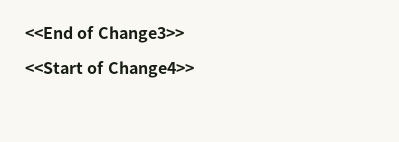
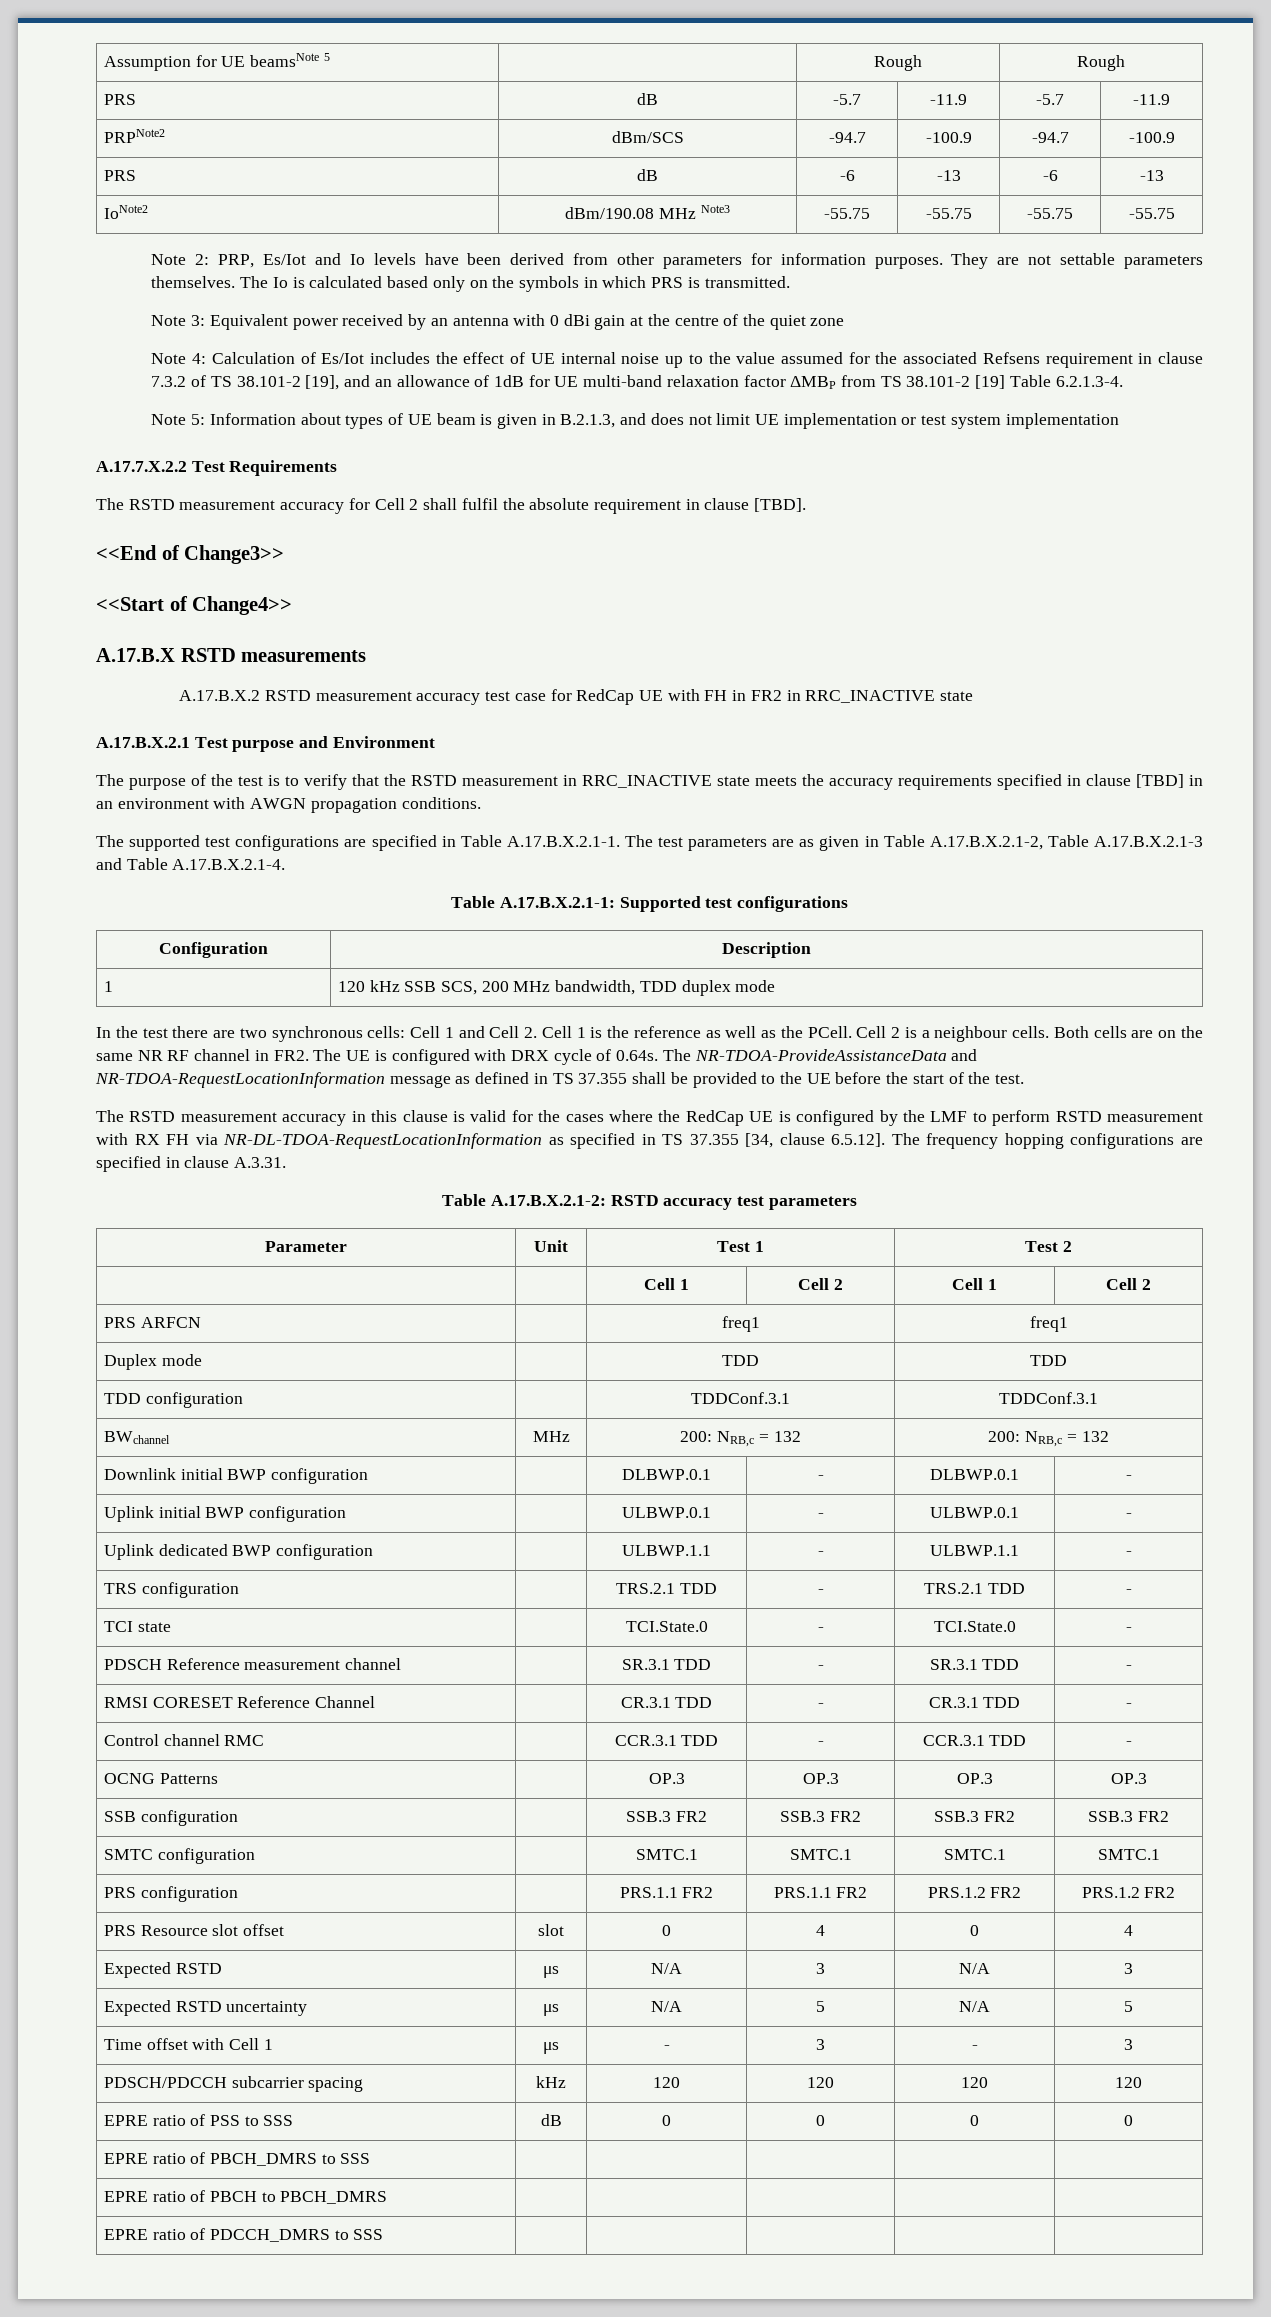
+ Assumption for UE beamsNote 5 | | Rough | Rough
+ PRS | dB | -5.7 | -11.9 | -5.7 | -11.9
+ PRPNote2 | dBm/SCS | -94.7 | -100.9 | -94.7 | -100.9
+ PRS | dB | -6 | -13 | -6 | -13
+ IoNote2 | dBm/190.08 MHz Note3 | -55.75 | -55.75 | -55.75 | -55.75
+ Note 2: PRP, Es/Iot and Io levels have been derived from other parameters for information purposes. They are not settable parameters themselves. The Io is calculated based only on the symbols in which PRS is transmitted.
+ Note 3: Equivalent power received by an antenna with 0 dBi gain at the centre of the quiet zone
+ Note 4: Calculation of Es/Iot includes the effect of UE internal noise up to the value assumed for the associated Refsens requirement in clause 7.3.2 of TS 38.101-2 [19], and an allowance of 1dB for UE multi-band relaxation factor ΔMBP from TS 38.101-2 [19] Table 6.2.1.3-4.
+ Note 5: Information about types of UE beam is given in B.2.1.3, and does not limit UE implementation or test system implementation
+ A.17.7.X.2.2 Test Requirements
+ The RSTD measurement accuracy for Cell 2 shall fulfil the absolute requirement in clause [TBD].
+ A.17.B.X RSTD measurements
+ A.17.B.X.2 RSTD measurement accuracy test case for RedCap UE with FH in FR2 in RRC_INACTIVE state
+ A.17.B.X.2.1 Test purpose and Environment
+ The purpose of the test is to verify that the RSTD measurement in RRC_INACTIVE state meets the accuracy requirements specified in clause [TBD] in an environment with AWGN propagation conditions.
+ The supported test configurations are specified in Table A.17.B.X.2.1-1. The test parameters are as given in Table A.17.B.X.2.1-2, Table A.17.B.X.2.1-3 and Table A.17.B.X.2.1-4.
+ Table A.17.B.X.2.1-1: Supported test configurations
+ Configuration | Description
+ 1 | 120 kHz SSB SCS, 200 MHz bandwidth, TDD duplex mode
+ In the test there are two synchronous cells: Cell 1 and Cell 2. Cell 1 is the reference as well as the PCell. Cell 2 is a neighbour cells. Both cells are on the same NR RF channel in FR2. The UE is configured with DRX cycle of 0.64s. The NR-TDOA-ProvideAssistanceData and NR-TDOA-RequestLocationInformation message as defined in TS 37.355 shall be provided to the UE before the start of the test.
+ The RSTD measurement accuracy in this clause is valid for the cases where the RedCap UE is configured by the LMF to perform RSTD measurement with RX FH via NR-DL-TDOA-RequestLocationInformation as specified in TS 37.355 [34, clause 6.5.12]. The frequency hopping configurations are specified in clause A.3.31.
+ Table A.17.B.X.2.1-2: RSTD accuracy test parameters
+ Parameter | Unit | Test 1 | Test 2
+ | | Cell 1 | Cell 2 | Cell 1 | Cell 2
+ PRS ARFCN | | freq1 | freq1
+ Duplex mode | | TDD | TDD
+ TDD configuration | | TDDConf.3.1 | TDDConf.3.1
+ BWchannel | MHz | 200: NRB,c = 132 | 200: NRB,c = 132
+ Downlink initial BWP configuration | | DLBWP.0.1 | - | DLBWP.0.1 | -
+ Uplink initial BWP configuration | | ULBWP.0.1 | - | ULBWP.0.1 | -
+ Uplink dedicated BWP configuration | | ULBWP.1.1 | - | ULBWP.1.1 | -
+ TRS configuration | | TRS.2.1 TDD | - | TRS.2.1 TDD | -
+ TCI state | | TCI.State.0 | - | TCI.State.0 | -
+ PDSCH Reference measurement channel | | SR.3.1 TDD | - | SR.3.1 TDD | -
+ RMSI CORESET Reference Channel | | CR.3.1 TDD | - | CR.3.1 TDD | -
+ Control channel RMC | | CCR.3.1 TDD | - | CCR.3.1 TDD | -
+ OCNG Patterns | | OP.3 | OP.3 | OP.3 | OP.3
+ SSB configuration | | SSB.3 FR2 | SSB.3 FR2 | SSB.3 FR2 | SSB.3 FR2
+ SMTC configuration | | SMTC.1 | SMTC.1 | SMTC.1 | SMTC.1
+ PRS configuration | | PRS.1.1 FR2 | PRS.1.1 FR2 | PRS.1.2 FR2 | PRS.1.2 FR2
+ PRS Resource slot offset | slot | 0 | 4 | 0 | 4
+ Expected RSTD | μs | N/A | 3 | N/A | 3
+ Expected RSTD uncertainty | μs | N/A | 5 | N/A | 5
+ Time offset with Cell 1 | μs | - | 3 | - | 3
+ PDSCH/PDCCH subcarrier spacing | kHz | 120 | 120 | 120 | 120
+ EPRE ratio of PSS to SSS | dB | 0 | 0 | 0 | 0
+ EPRE ratio of PBCH_DMRS to SSS | | | | |
+ EPRE ratio of PBCH to PBCH_DMRS | | | | |
+ EPRE ratio of PDCCH_DMRS to SSS | | | | |

